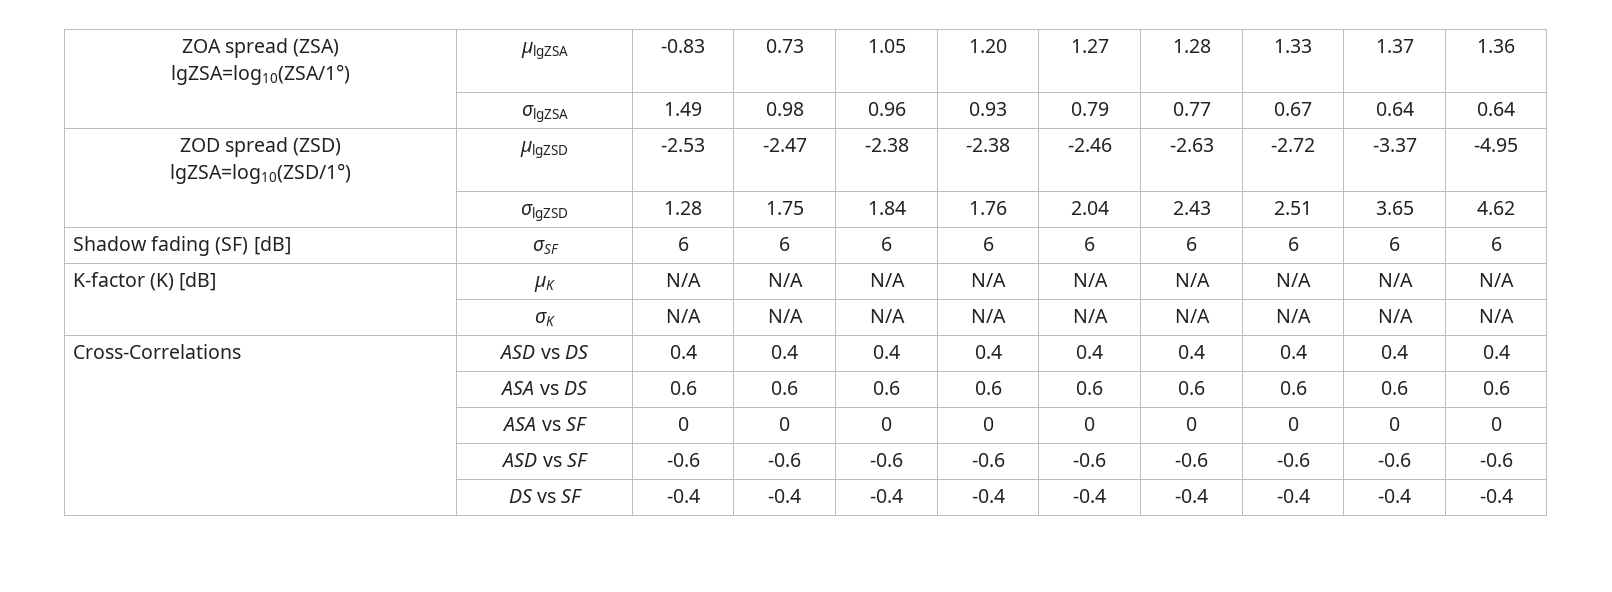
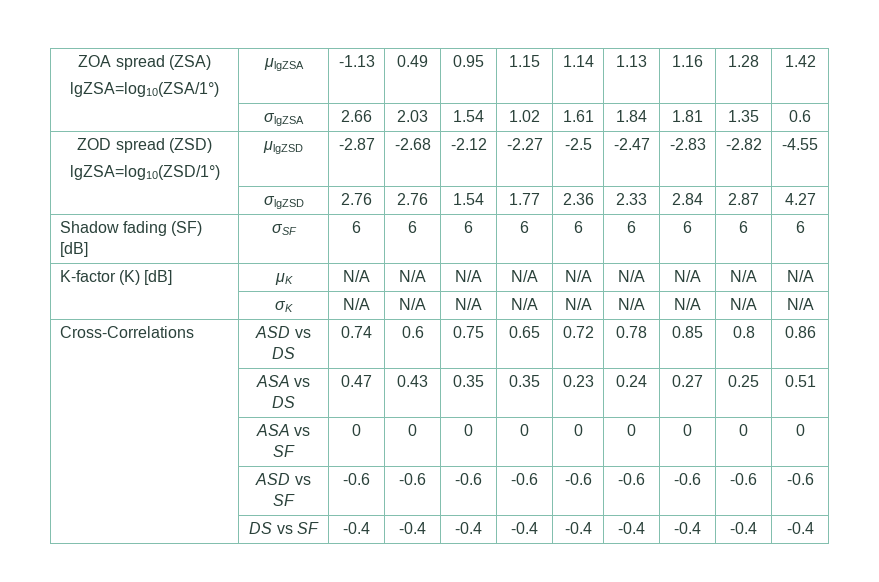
  ZOA spread (ZSA)
- lgZSA=log10(ZSA/1°) | μlgZSA | -0.83 | 0.73 | 1.05 | 1.20 | 1.27 | 1.28 | 1.33 | 1.37 | 1.36
- | σlgZSA | 1.49 | 0.98 | 0.96 | 0.93 | 0.79 | 0.77 | 0.67 | 0.64 | 0.64
+ lgZSA=log10(ZSA/1°) | μlgZSA | -1.13 | 0.49 | 0.95 | 1.15 | 1.14 | 1.13 | 1.16 | 1.28 | 1.42
+ | σlgZSA | 2.66 | 2.03 | 1.54 | 1.02 | 1.61 | 1.84 | 1.81 | 1.35 | 0.6
  ZOD spread (ZSD)
- lgZSA=log10(ZSD/1°) | μlgZSD | -2.53 | -2.47 | -2.38 | -2.38 | -2.46 | -2.63 | -2.72 | -3.37 | -4.95
- | σlgZSD | 1.28 | 1.75 | 1.84 | 1.76 | 2.04 | 2.43 | 2.51 | 3.65 | 4.62
+ lgZSA=log10(ZSD/1°) | μlgZSD | -2.87 | -2.68 | -2.12 | -2.27 | -2.5 | -2.47 | -2.83 | -2.82 | -4.55
+ | σlgZSD | 2.76 | 2.76 | 1.54 | 1.77 | 2.36 | 2.33 | 2.84 | 2.87 | 4.27
- Cross-Correlations | ASD vs DS | 0.4 | 0.4 | 0.4 | 0.4 | 0.4 | 0.4 | 0.4 | 0.4 | 0.4
- | ASA vs DS | 0.6 | 0.6 | 0.6 | 0.6 | 0.6 | 0.6 | 0.6 | 0.6 | 0.6
+ Cross-Correlations | ASD vs DS | 0.74 | 0.6 | 0.75 | 0.65 | 0.72 | 0.78 | 0.85 | 0.8 | 0.86
+ | ASA vs DS | 0.47 | 0.43 | 0.35 | 0.35 | 0.23 | 0.24 | 0.27 | 0.25 | 0.51

